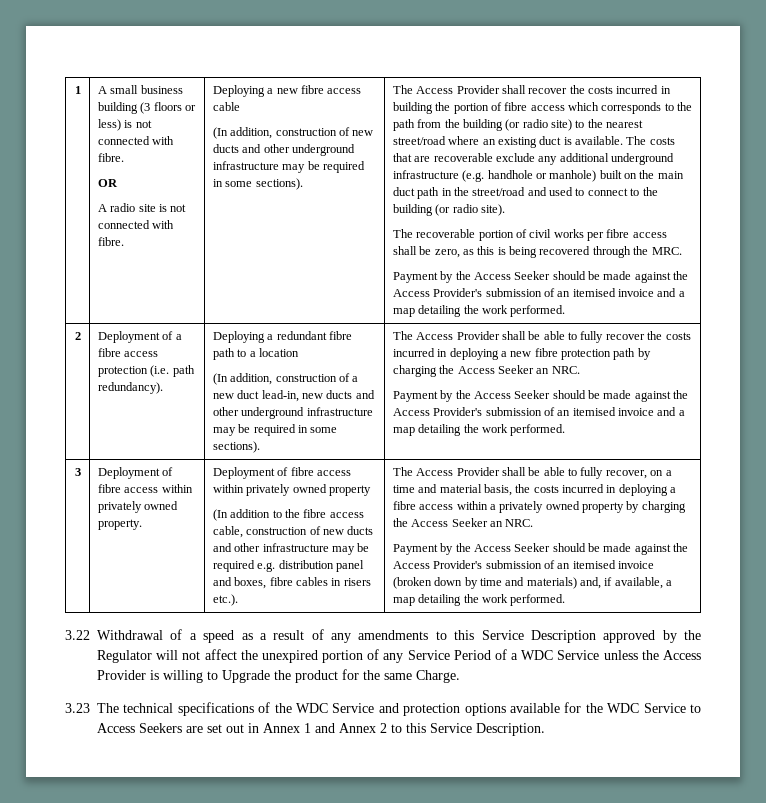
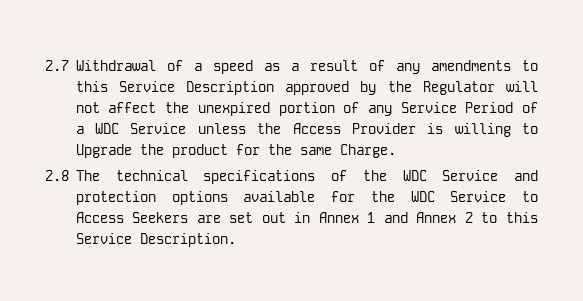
- 1 | A small business building (3 floors or less) is not connected with fibre.
- OR
- A radio site is not connected with fibre. | Deploying a new fibre access cable
- (In addition, construction of new ducts and other underground infrastructure may be required in some sections). | The Access Provider shall recover the costs incurred in building the portion of fibre access which corresponds to the path from the building (or radio site) to the nearest street/road where an existing duct is available. The costs that are recoverable exclude any additional underground infrastructure (e.g. handhole or manhole) built on the main duct path in the street/road and used to connect to the building (or radio site).
- The recoverable portion of civil works per fibre access shall be zero, as this is being recovered through the MRC.
- Payment by the Access Seeker should be made against the Access Provider's submission of an itemised invoice and a map detailing the work performed.
- 2 | Deployment of a fibre access protection (i.e. path redundancy). | Deploying a redundant fibre path to a location
- (In addition, construction of a new duct lead-in, new ducts and other underground infrastructure may be required in some sections). | The Access Provider shall be able to fully recover the costs incurred in deploying a new fibre protection path by charging the Access Seeker an NRC.
- Payment by the Access Seeker should be made against the Access Provider's submission of an itemised invoice and a map detailing the work performed.
- 3 | Deployment of fibre access within privately owned property. | Deployment of fibre access within privately owned property
- (In addition to the fibre access cable, construction of new ducts and other infrastructure may be required e.g. distribution panel and boxes, fibre cables in risers etc.). | The Access Provider shall be able to fully recover, on a time and material basis, the costs incurred in deploying a fibre access within a privately owned property by charging the Access Seeker an NRC.
- Payment by the Access Seeker should be made against the Access Provider's submission of an itemised invoice (broken down by time and materials) and, if available, a map detailing the work performed.
- 3.22 Withdrawal of a speed as a result of any amendments to this Service Description approved by the Regulator will not affect the unexpired portion of any Service Period of a WDC Service unless the Access Provider is willing to Upgrade the product for the same Charge.
+ 2.7 Withdrawal of a speed as a result of any amendments to this Service Description approved by the Regulator will not affect the unexpired portion of any Service Period of a WDC Service unless the Access Provider is willing to Upgrade the product for the same Charge.
- 3.23 The technical specifications of the WDC Service and protection options available for the WDC Service to Access Seekers are set out in Annex 1 and Annex 2 to this Service Description.
+ 2.8 The technical specifications of the WDC Service and protection options available for the WDC Service to Access Seekers are set out in Annex 1 and Annex 2 to this Service Description.

